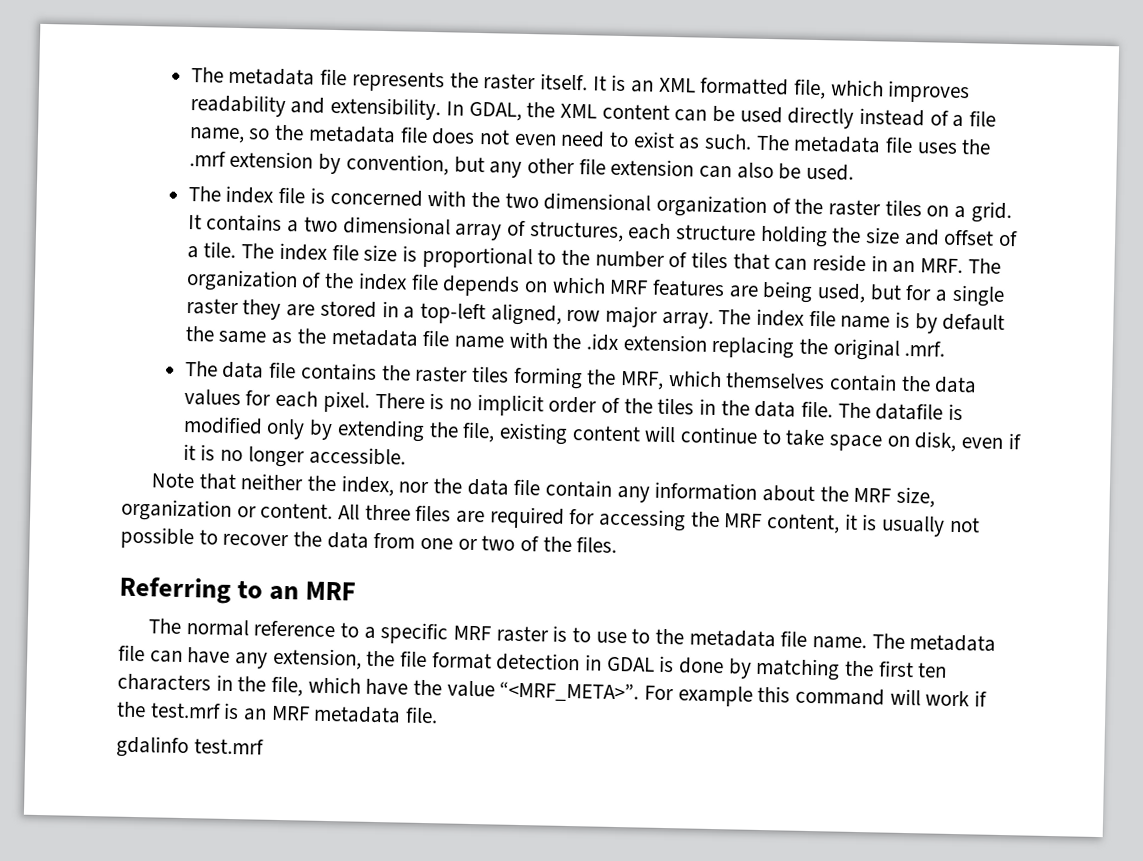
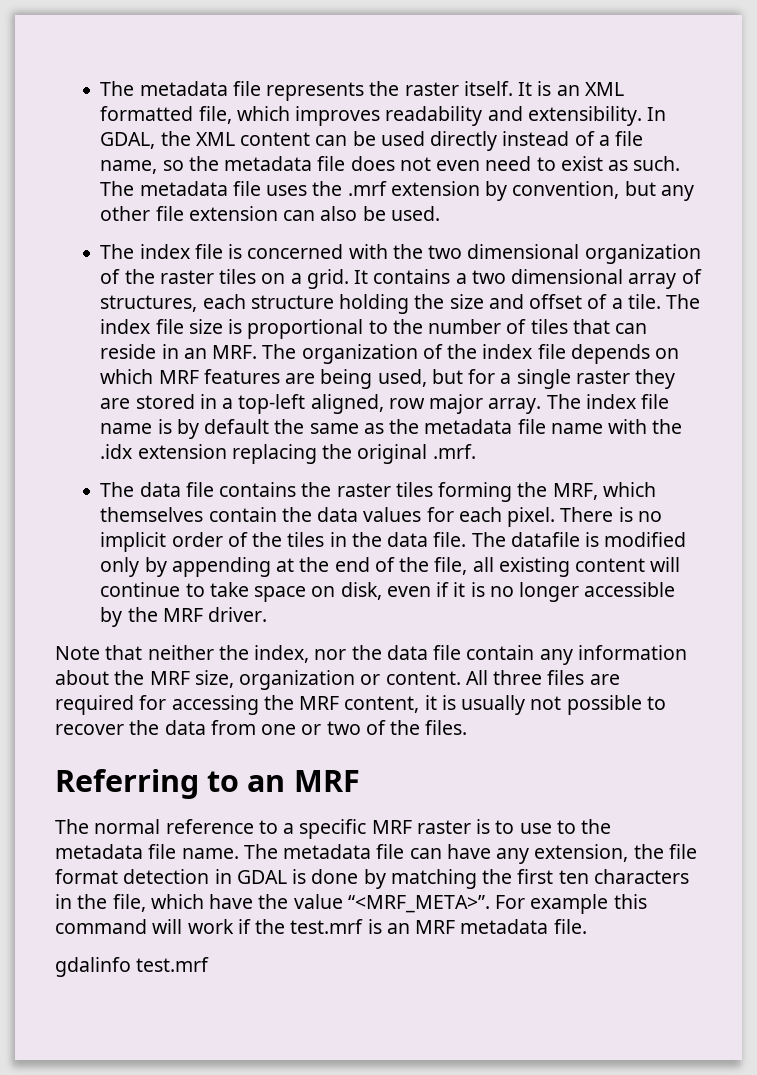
- The datafile is modified only by extending the file, existing content will continue to take space on disk, even if it is no longer accessible.
+ The datafile is modified only by appending at the end of the file, all existing content will continue to take space on disk, even if it is no longer accessible by the MRF driver.

